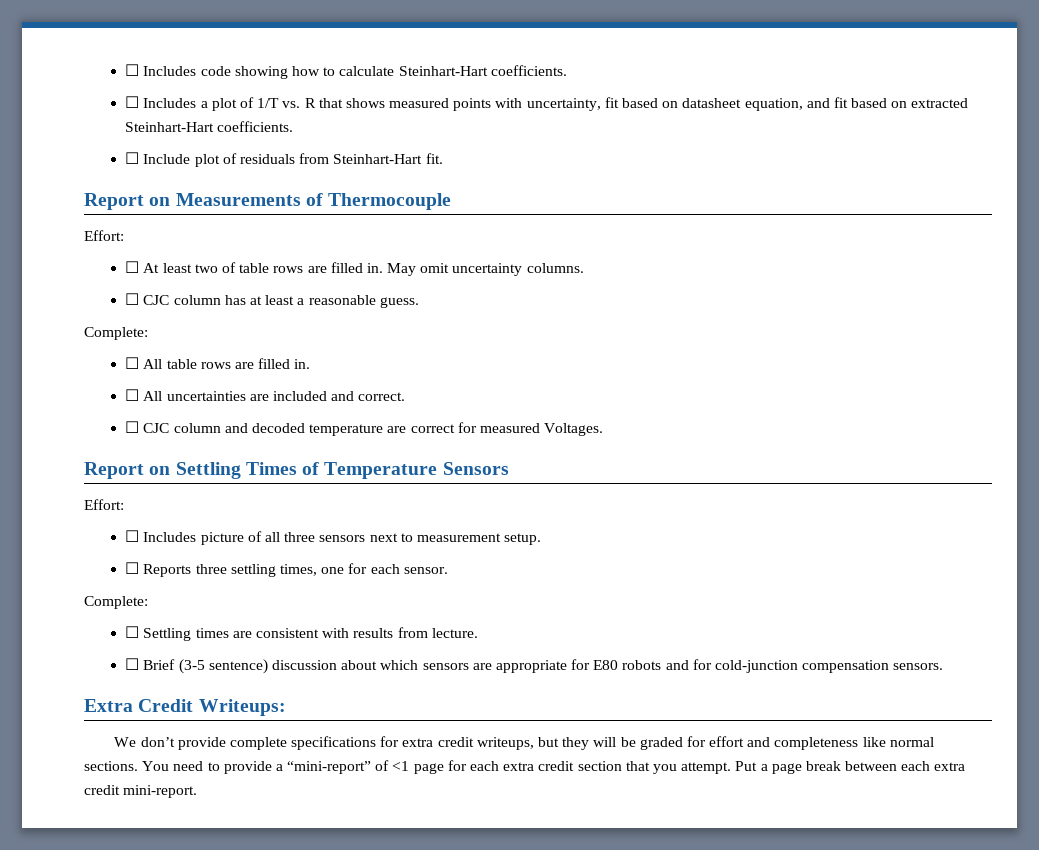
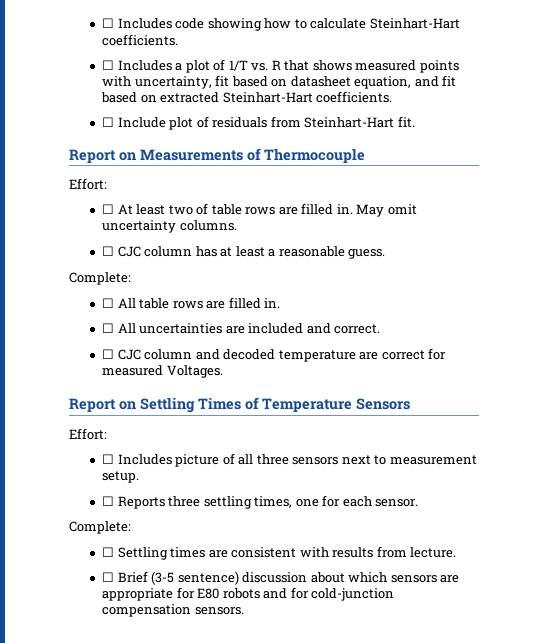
- Extra Credit Writeups:
- We don’t provide complete specifications for extra credit writeups, but they will be graded for effort and completeness like normal sections. You need to provide a “mini-report” of <1 page for each extra credit section that you attempt. Put a page break between each extra credit mini-report.

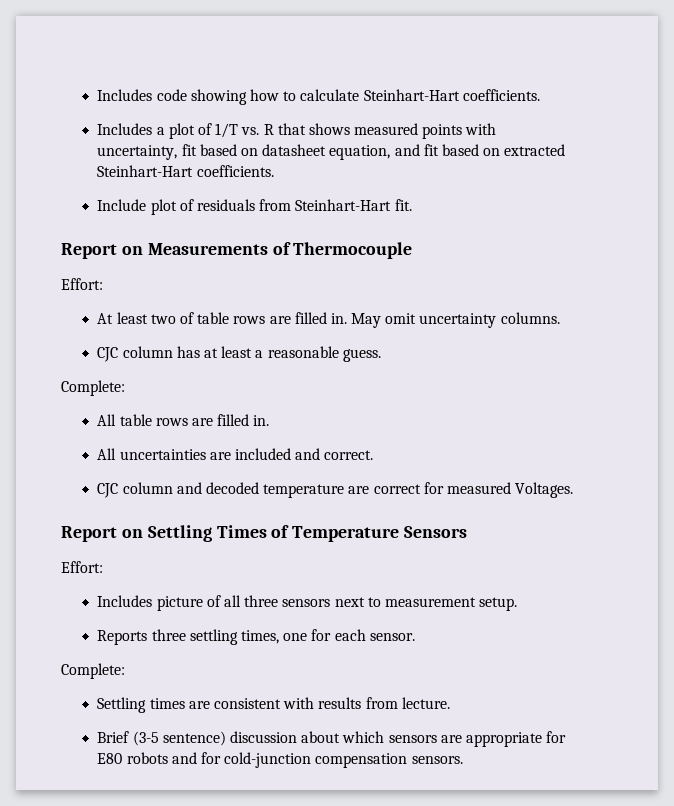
- ☐ Includes code showing how to calculate Steinhart-Hart coefficients.
+ Includes code showing how to calculate Steinhart-Hart coefficients.
- ☐ Includes a plot of 1/T vs. R that shows measured points with uncertainty, fit based on datasheet equation, and fit based on extracted Steinhart-Hart coefficients.
+ Includes a plot of 1/T vs. R that shows measured points with uncertainty, fit based on datasheet equation, and fit based on extracted Steinhart-Hart coefficients.
- ☐ Include plot of residuals from Steinhart-Hart fit.
+ Include plot of residuals from Steinhart-Hart fit.
- ☐ At least two of table rows are filled in.
+ At least two of table rows are filled in.
- ☐ CJC column has at least a reasonable guess.
+ CJC column has at least a reasonable guess.
- ☐ All table rows are filled in.
+ All table rows are filled in.
- ☐ All uncertainties are included and correct.
+ All uncertainties are included and correct.
- ☐ CJC column and decoded temperature are correct for measured Voltages.
+ CJC column and decoded temperature are correct for measured Voltages.
- ☐ Includes picture of all three sensors next to measurement setup.
+ Includes picture of all three sensors next to measurement setup.
- ☐ Reports three settling times, one for each sensor.
+ Reports three settling times, one for each sensor.
- ☐ Settling times are consistent with results from lecture.
+ Settling times are consistent with results from lecture.
- ☐ Brief (3-5 sentence) discussion about which sensors are appropriate for E80 robots and for cold-junction compensation sensors.
+ Brief (3-5 sentence) discussion about which sensors are appropriate for E80 robots and for cold-junction compensation sensors.

